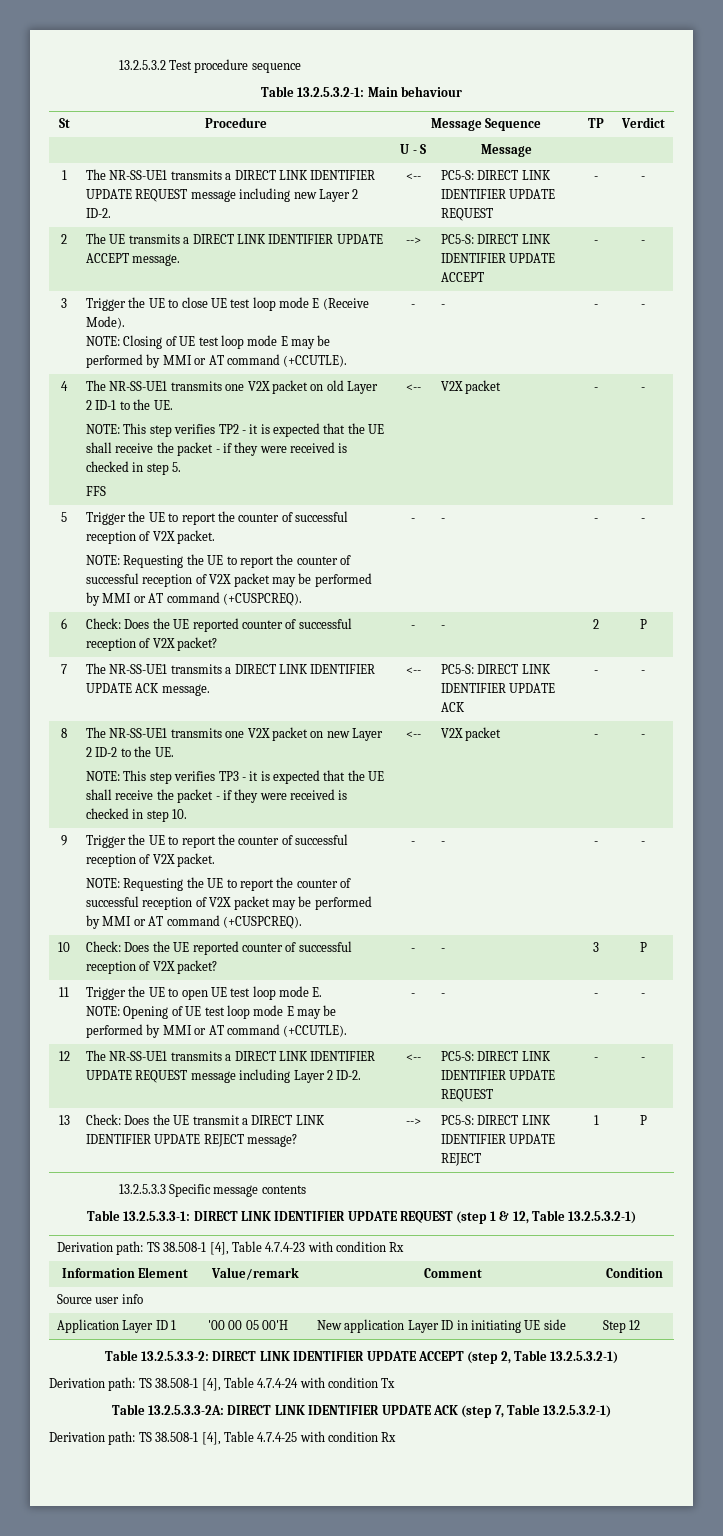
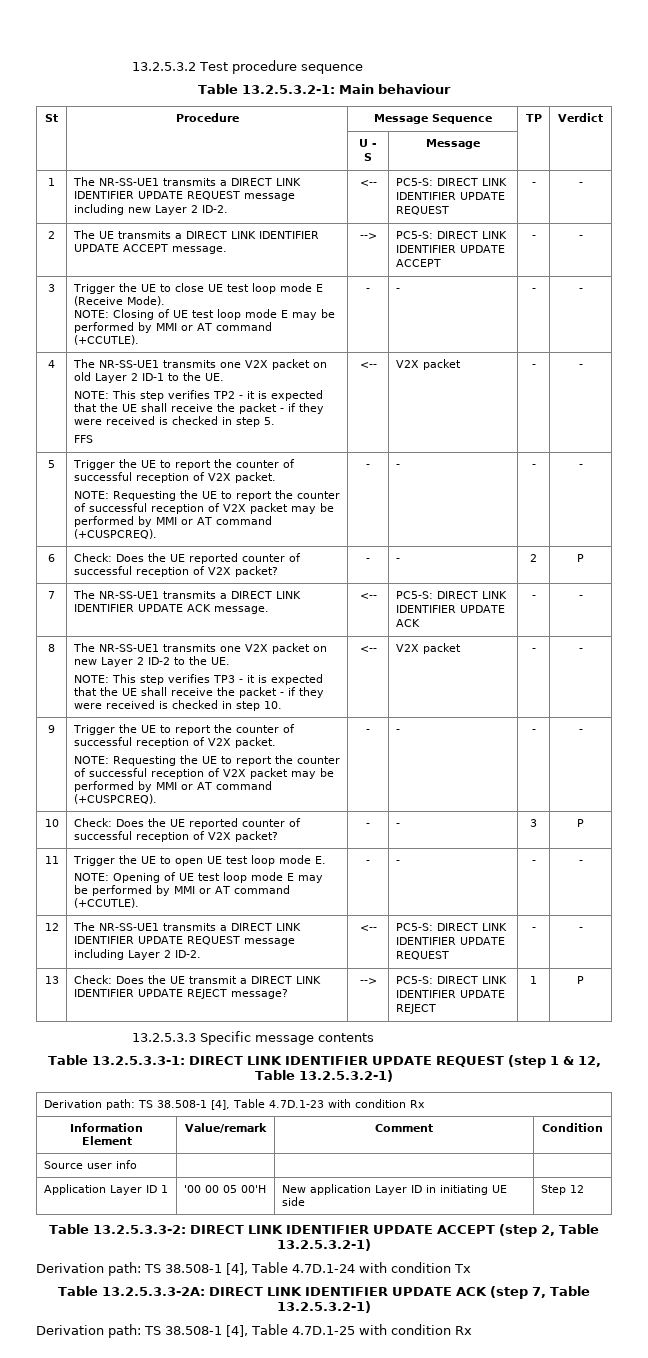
- Derivation path: TS 38.508-1 [4], Table 4.7.4-23 with condition Rx
+ Derivation path: TS 38.508-1 [4], Table 4.7D.1-23 with condition Rx
- Derivation path: TS 38.508-1 [4], Table 4.7.4-24 with condition Tx
+ Derivation path: TS 38.508-1 [4], Table 4.7D.1-24 with condition Tx
- Derivation path: TS 38.508-1 [4], Table 4.7.4-25 with condition Rx
+ Derivation path: TS 38.508-1 [4], Table 4.7D.1-25 with condition Rx

